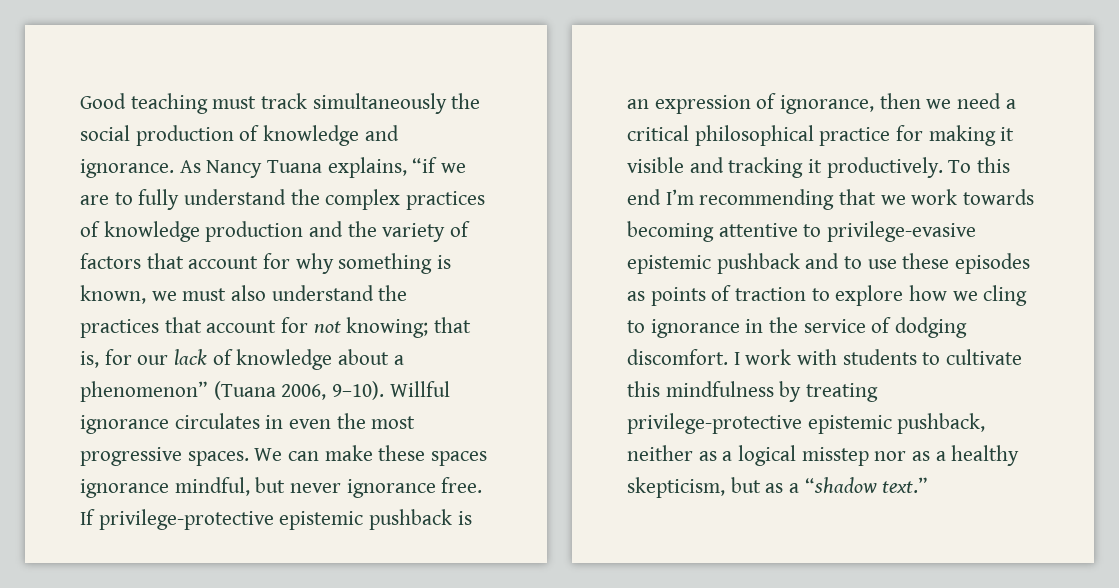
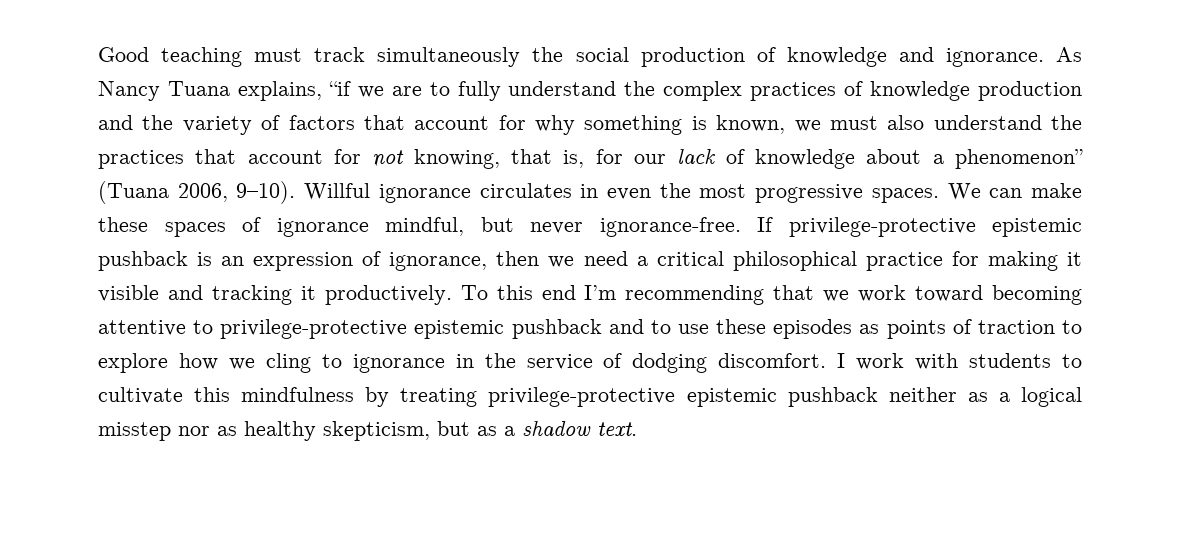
- As Nancy Tuana explains, “if we are to fully understand the complex practices of knowledge production and the variety of factors that account for why something is known, we must also understand the practices that account for not knowing; that is, for our lack of knowledge about a phenomenon” (Tuana 2006, 9–10).
+ As Nancy Tuana explains, “if we are to fully understand the complex practices of knowledge production and the variety of factors that account for why something is known, we must also understand the practices that account for not knowing, that is, for our lack of knowledge about a phenomenon” (Tuana 2006, 9–10).
- We can make these spaces ignorance mindful, but never ignorance free.
+ We can make these spaces of ignorance mindful, but never ignorance-free.
- To this end I’m recommending that we work towards becoming attentive to privilege-evasive epistemic pushback and to use these episodes as points of traction to explore how we cling to ignorance in the service of dodging discomfort.
+ To this end I’m recommending that we work toward becoming attentive to privilege-protective epistemic pushback and to use these episodes as points of traction to explore how we cling to ignorance in the service of dodging discomfort.
- I work with students to cultivate this mindfulness by treating privilege-protective epistemic pushback, neither as a logical misstep nor as a healthy skepticism, but as a “shadow text.”
+ I work with students to cultivate this mindfulness by treating privilege-protective epistemic pushback neither as a logical misstep nor as healthy skepticism, but as a shadow text.

